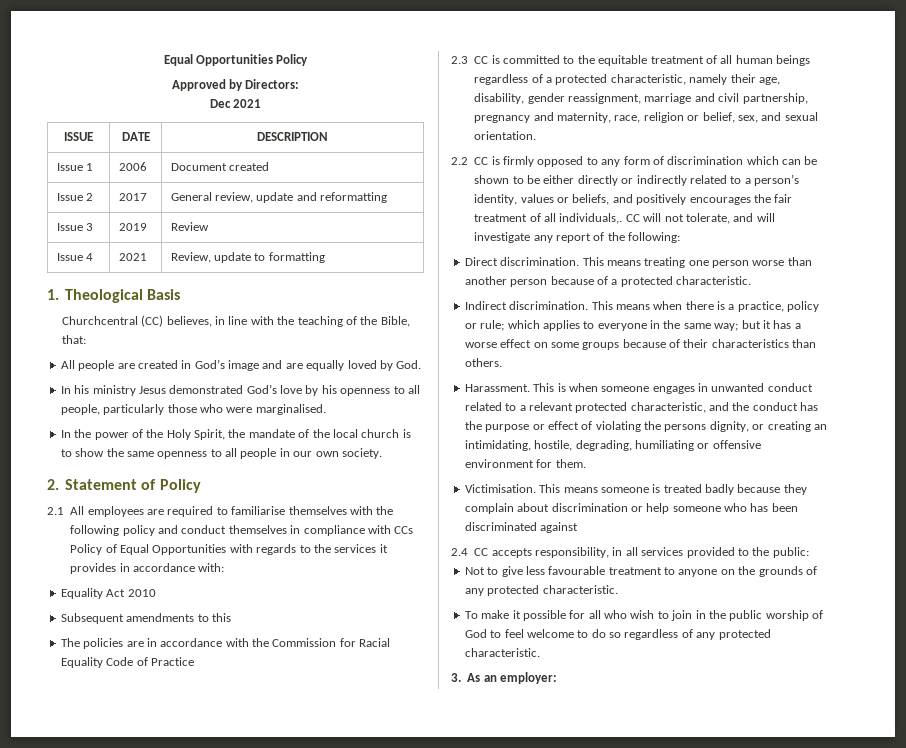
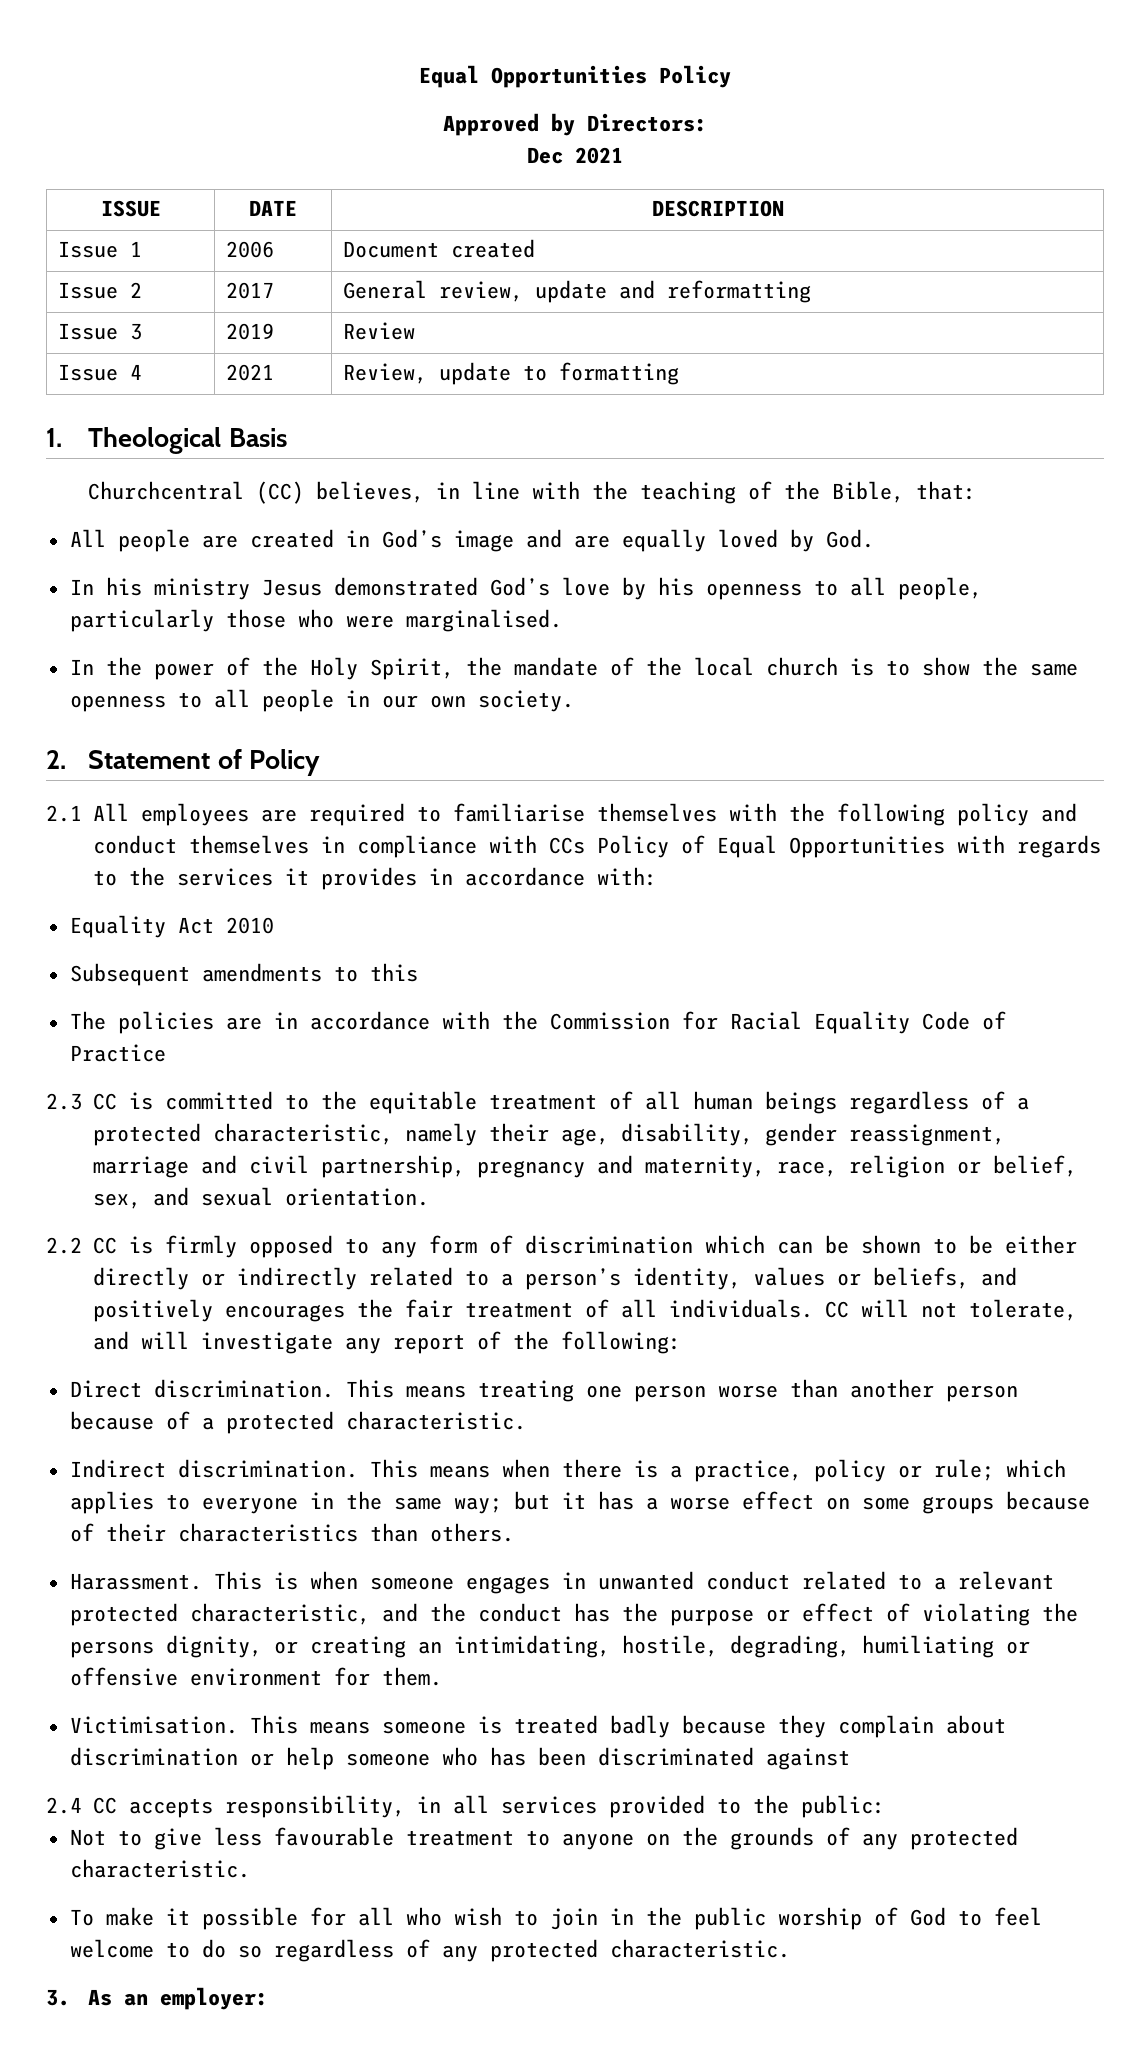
- 2.2 CC is firmly opposed to any form of discrimination which can be shown to be either directly or indirectly related to a person’s identity, values or beliefs, and positively encourages the fair treatment of all individuals,.
+ 2.2 CC is firmly opposed to any form of discrimination which can be shown to be either directly or indirectly related to a person’s identity, values or beliefs, and positively encourages the fair treatment of all individuals.

